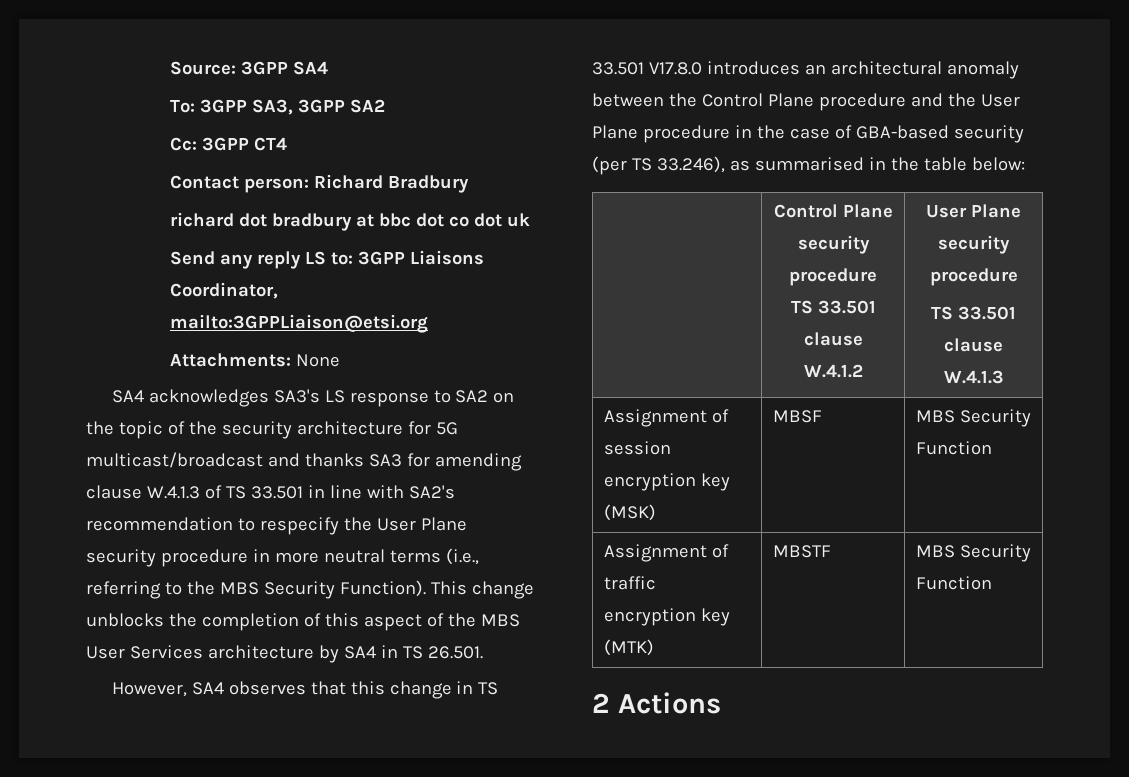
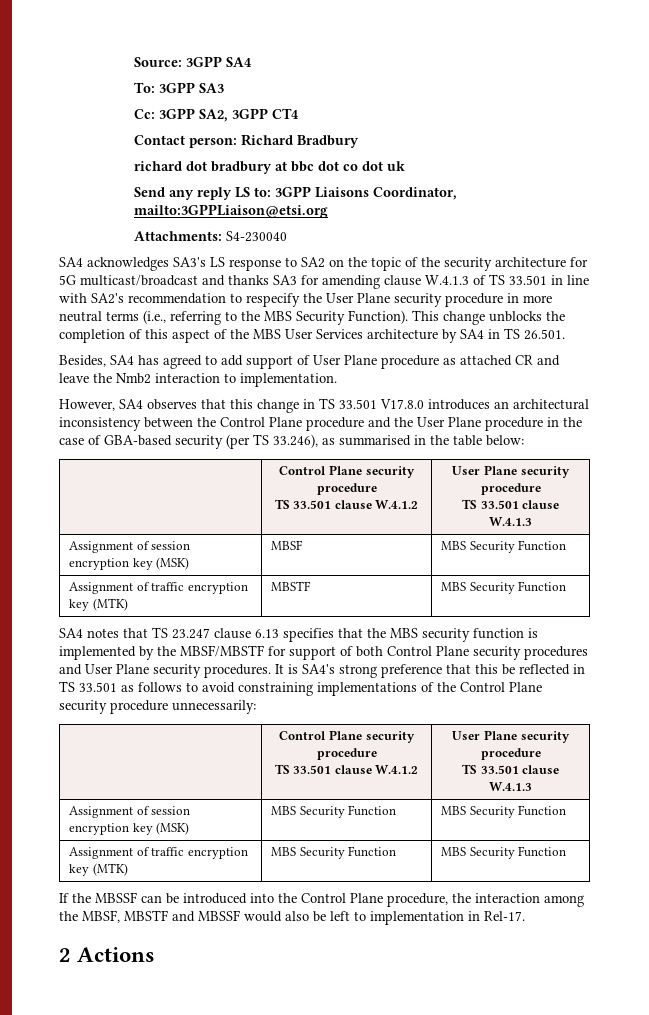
- To: 3GPP SA3, 3GPP SA2
+ To: 3GPP SA3
- Cc: 3GPP CT4
+ Cc: 3GPP SA2, 3GPP CT4
- Attachments: None
+ Attachments: S4-230040
+ Besides, SA4 has agreed to add support of User Plane procedure as attached CR and leave the Nmb2 interaction to implementation.
- However, SA4 observes that this change in TS 33.501 V17.8.0 introduces an architectural anomaly between the Control Plane procedure and the User Plane procedure in the case of GBA-based security (per TS 33.246), as summarised in the table below:
+ However, SA4 observes that this change in TS 33.501 V17.8.0 introduces an architectural inconsistency between the Control Plane procedure and the User Plane procedure in the case of GBA-based security (per TS 33.246), as summarised in the table below:
+ SA4 notes that TS 23.247 clause 6.13 specifies that the MBS security function is implemented by the MBSF/MBSTF for support of both Control Plane security procedures and User Plane security procedures. It is SA4's strong preference that this be reflected in TS 33.501 as follows to avoid constraining implementations of the Control Plane security procedure unnecessarily:
+ | Control Plane security procedure
+ TS 33.501 clause W.4.1.2 | User Plane security procedure
+ TS 33.501 clause W.4.1.3
+ Assignment of session encryption key (MSK) | MBS Security Function | MBS Security Function
+ Assignment of traffic encryption key (MTK) | MBS Security Function | MBS Security Function
+ If the MBSSF can be introduced into the Control Plane procedure, the interaction among the MBSF, MBSTF and MBSSF would also be left to implementation in Rel-17.

